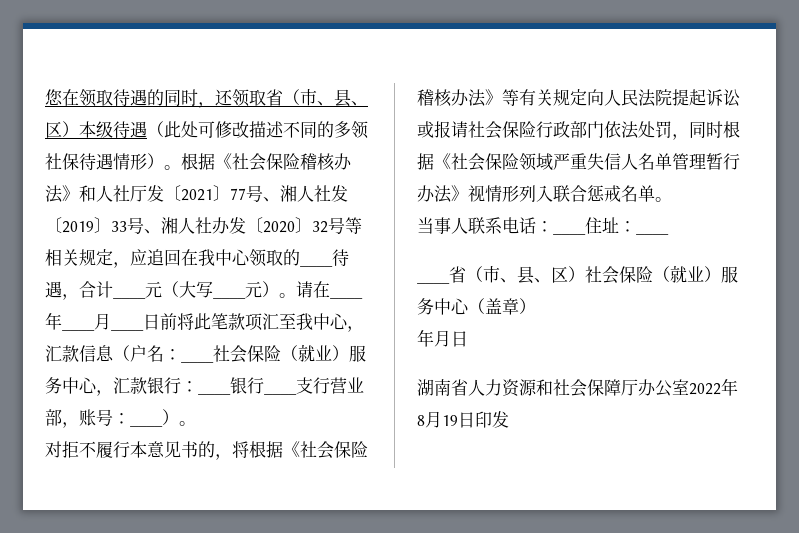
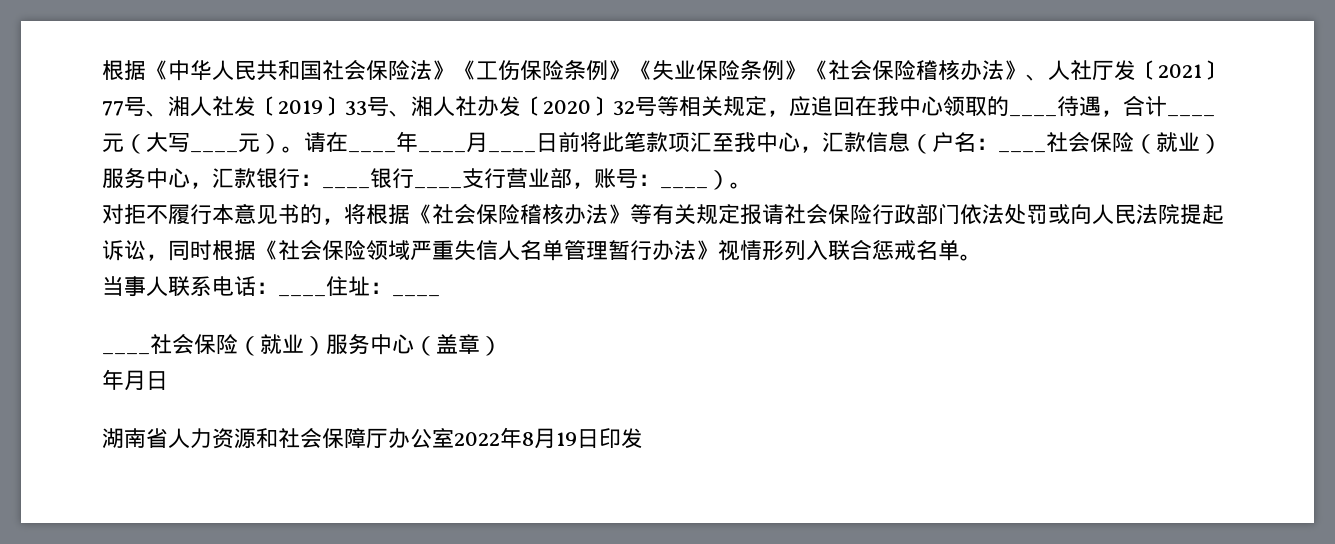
- 您在领取待遇的同时，还领取省（市、县、区）本级待遇（此处可修改描述不同的多领社保待遇情形）。根据《社会保险稽核办法》和人社厅发〔2021〕77号、湘人社发〔2019〕33号、湘人社办发〔2020〕32号等相关规定，应追回在我中心领取的____待遇，合计____元（大写____元）。
+ 根据《中华人民共和国社会保险法》《工伤保险条例》《失业保险条例》《社会保险稽核办法》、人社厅发〔2021〕77号、湘人社发〔2019〕33号、湘人社办发〔2020〕32号等相关规定，应追回在我中心领取的____待遇，合计____元（大写____元）。
- 对拒不履行本意见书的，将根据《社会保险稽核办法》等有关规定向人民法院提起诉讼或报请社会保险行政部门依法处罚，同时根据《社会保险领域严重失信人名单管理暂行办法》视情形列入联合惩戒名单。
+ 对拒不履行本意见书的，将根据《社会保险稽核办法》等有关规定报请社会保险行政部门依法处罚或向人民法院提起诉讼，同时根据《社会保险领域严重失信人名单管理暂行办法》视情形列入联合惩戒名单。
- ____省（市、县、区）社会保险（就业）服务中心（盖章）
+ ____社会保险（就业）服务中心（盖章）

